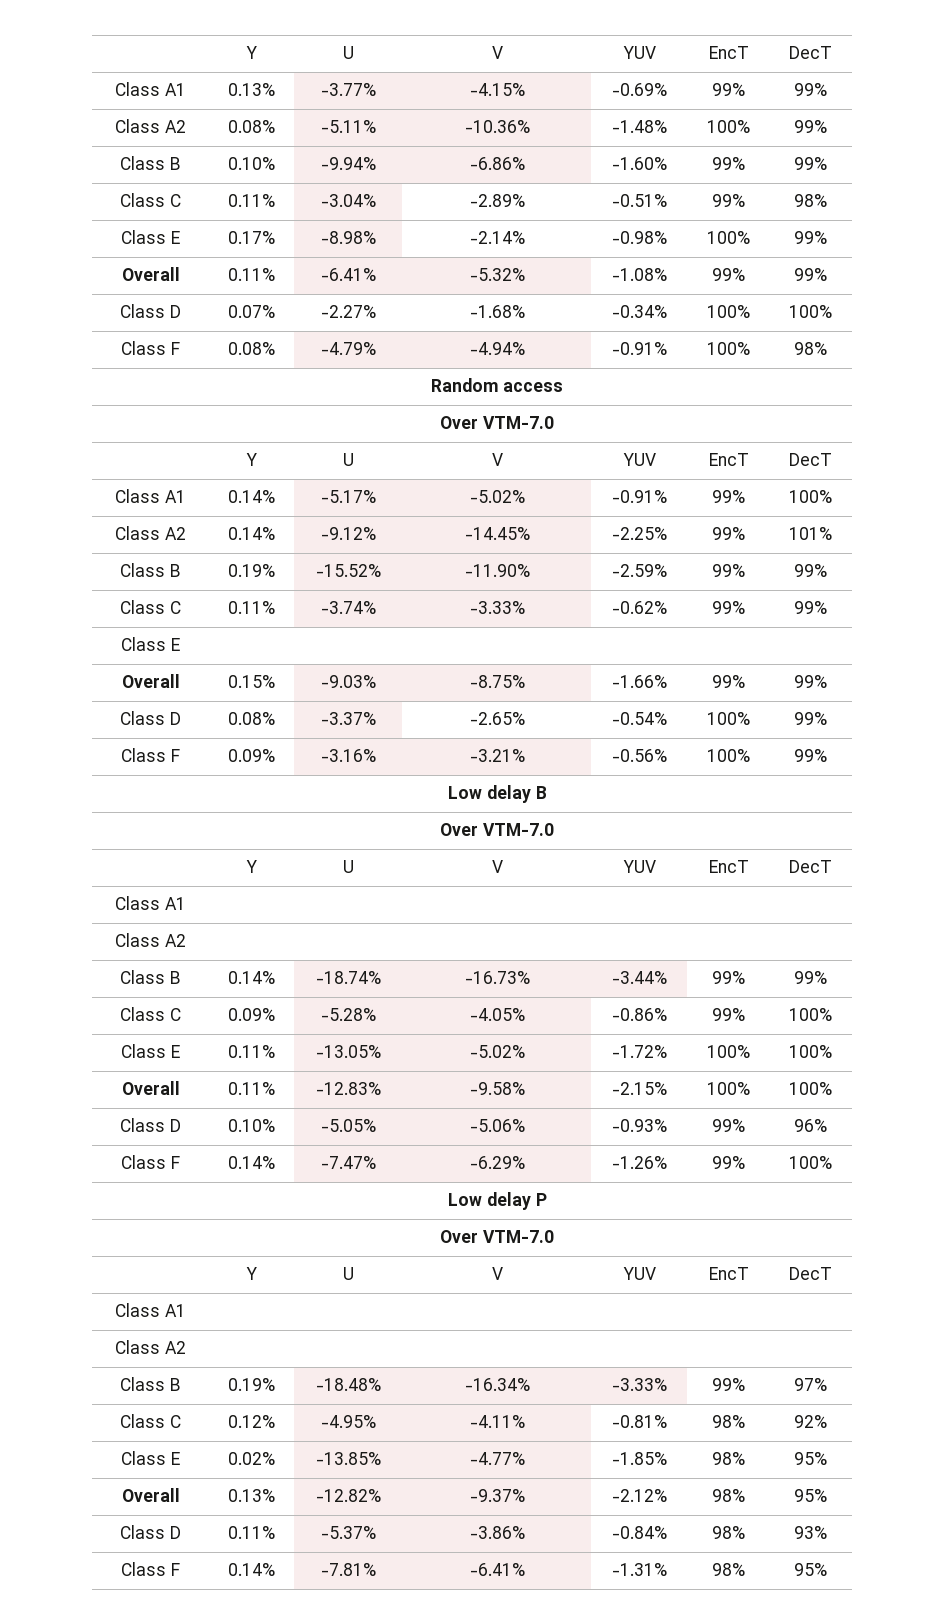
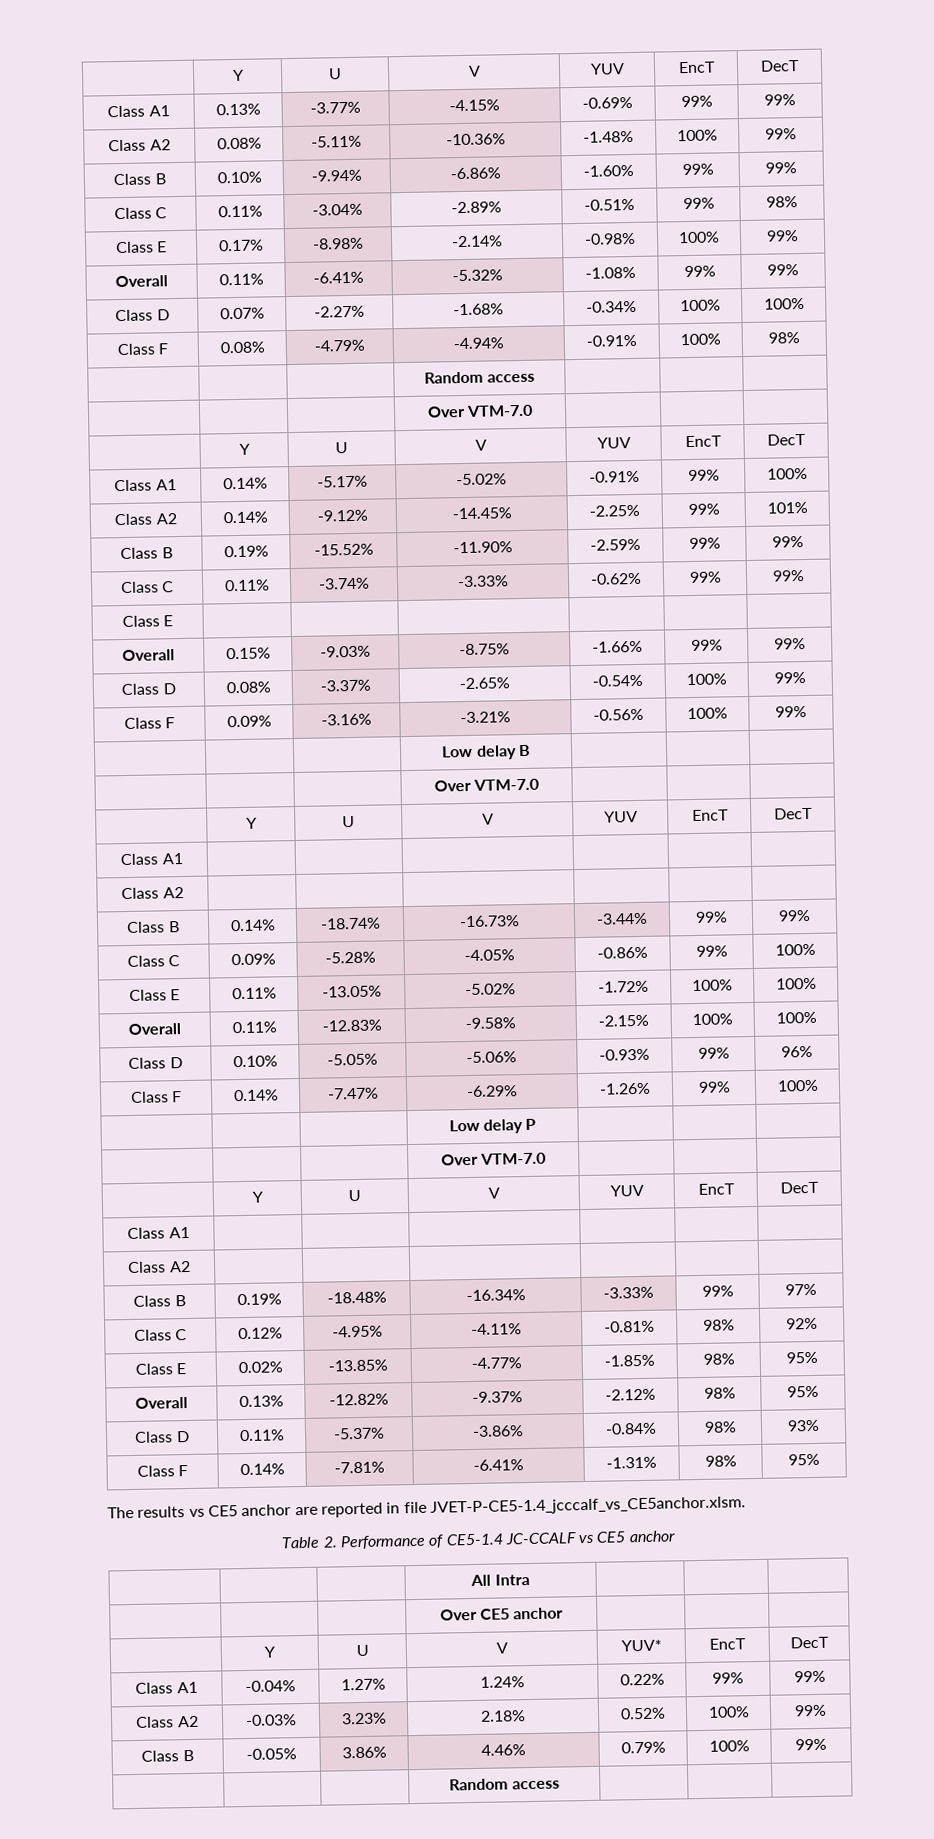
+ The results vs CE5 anchor are reported in file JVET-P-CE5-1.4_jcccalf_vs_CE5anchor.xlsm.
+ Table 2. Performance of CE5-1.4 JC-CCALF vs CE5 anchor
+ | | | All Intra | | |
+ | | | Over CE5 anchor | | |
+ | Y | U | V | YUV* | EncT | DecT
+ Class A1 | -0.04% | 1.27% | 1.24% | 0.22% | 99% | 99%
+ Class A2 | -0.03% | 3.23% | 2.18% | 0.52% | 100% | 99%
+ Class B | -0.05% | 3.86% | 4.46% | 0.79% | 100% | 99%
+ | | | Random access | | |

